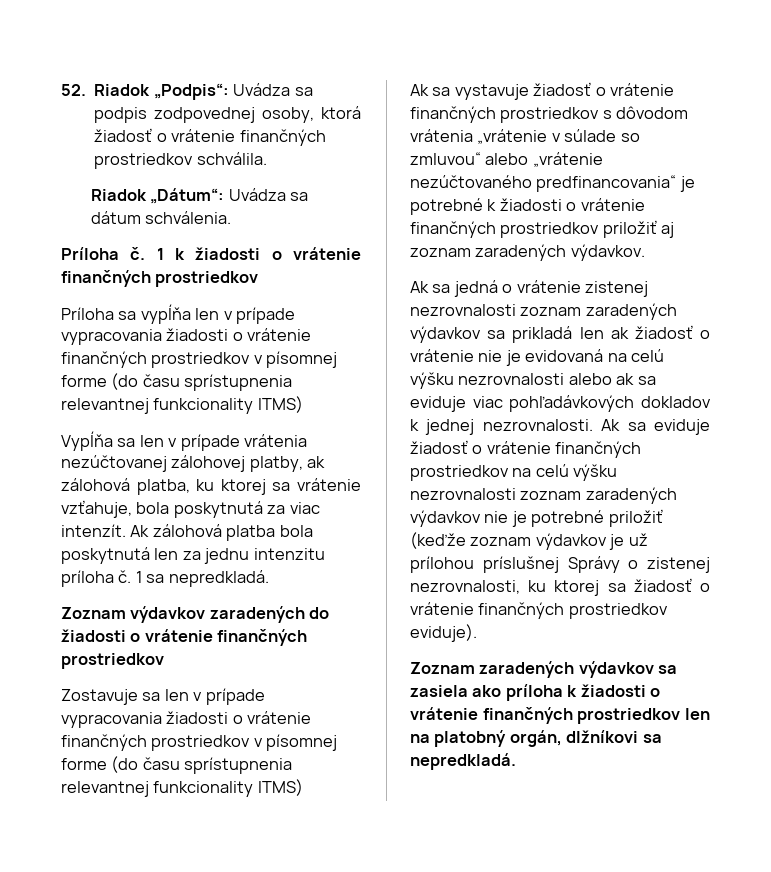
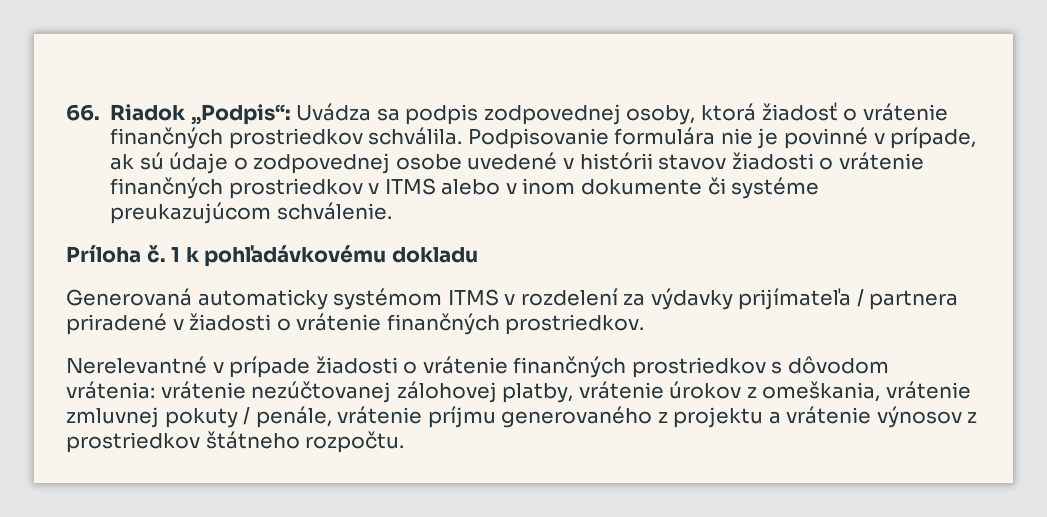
- 52. Riadok „Podpis“: Uvádza sa podpis zodpovednej osoby, ktorá žiadosť o vrátenie finančných prostriedkov schválila.
- Riadok „Dátum“: Uvádza sa dátum schválenia.
- Príloha č. 1 k žiadosti o vrátenie finančných prostriedkov
- Príloha sa vypĺňa len v prípade vypracovania žiadosti o vrátenie finančných prostriedkov v písomnej forme (do času sprístupnenia relevantnej funkcionality ITMS)
- Vypĺňa sa len v prípade vrátenia nezúčtovanej zálohovej platby, ak zálohová platba, ku ktorej sa vrátenie vzťahuje, bola poskytnutá za viac intenzít. Ak zálohová platba bola poskytnutá len za jednu intenzitu príloha č. 1 sa nepredkladá.
- Zoznam výdavkov zaradených do žiadosti o vrátenie finančných prostriedkov
- Zostavuje sa len v prípade vypracovania žiadosti o vrátenie finančných prostriedkov v písomnej forme (do času sprístupnenia relevantnej funkcionality ITMS)
- Ak sa vystavuje žiadosť o vrátenie finančných prostriedkov s dôvodom vrátenia „vrátenie v súlade so zmluvou“ alebo „vrátenie nezúčtovaného predfinancovania“ je potrebné k žiadosti o vrátenie finančných prostriedkov priložiť aj zoznam zaradených výdavkov.
- Ak sa jedná o vrátenie zistenej nezrovnalosti zoznam zaradených výdavkov sa prikladá len ak žiadosť o vrátenie nie je evidovaná na celú výšku nezrovnalosti alebo ak sa eviduje viac pohľadávkových dokladov k jednej nezrovnalosti. Ak sa eviduje žiadosť o vrátenie finančných prostriedkov na celú výšku nezrovnalosti zoznam zaradených výdavkov nie je potrebné priložiť (keďže zoznam výdavkov je už prílohou príslušnej Správy o zistenej nezrovnalosti, ku ktorej sa žiadosť o vrátenie finančných prostriedkov eviduje).
- Zoznam zaradených výdavkov sa zasiela ako príloha k žiadosti o vrátenie finančných prostriedkov len na platobný orgán, dlžníkovi sa nepredkladá.
+ 66. Riadok „Podpis“: Uvádza sa podpis zodpovednej osoby, ktorá žiadosť o vrátenie finančných prostriedkov schválila. Podpisovanie formulára nie je povinné v prípade, ak sú údaje o zodpovednej osobe uvedené v histórii stavov žiadosti o vrátenie finančných prostriedkov v ITMS alebo v inom dokumente či systéme preukazujúcom schválenie.
+ Príloha č. 1 k pohľadávkovému dokladu
+ Generovaná automaticky systémom ITMS v rozdelení za výdavky prijímateľa / partnera priradené v žiadosti o vrátenie finančných prostriedkov.
+ Nerelevantné v prípade žiadosti o vrátenie finančných prostriedkov s dôvodom vrátenia: vrátenie nezúčtovanej zálohovej platby, vrátenie úrokov z omeškania, vrátenie zmluvnej pokuty / penále, vrátenie príjmu generovaného z projektu a vrátenie výnosov z prostriedkov štátneho rozpočtu.

